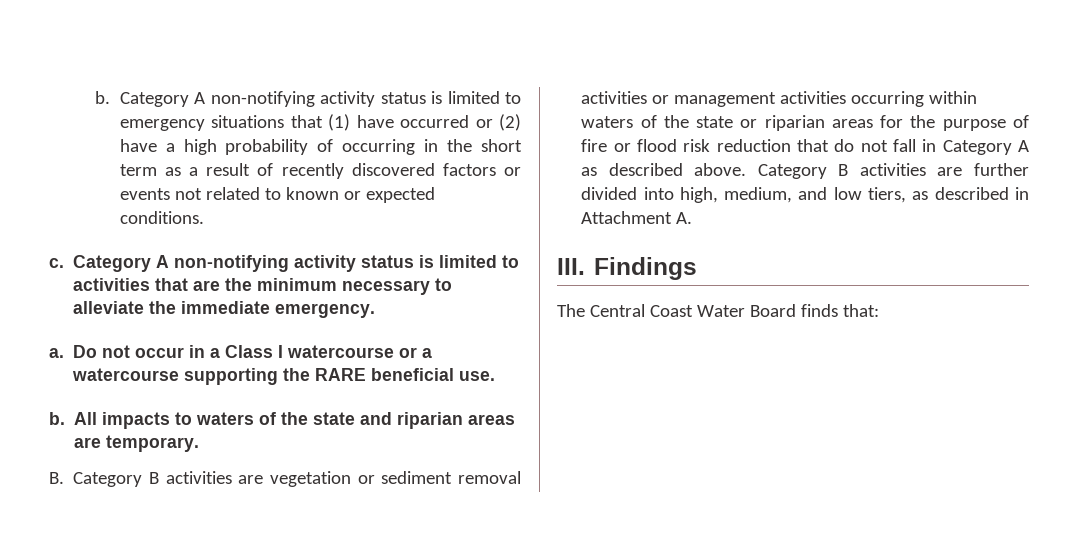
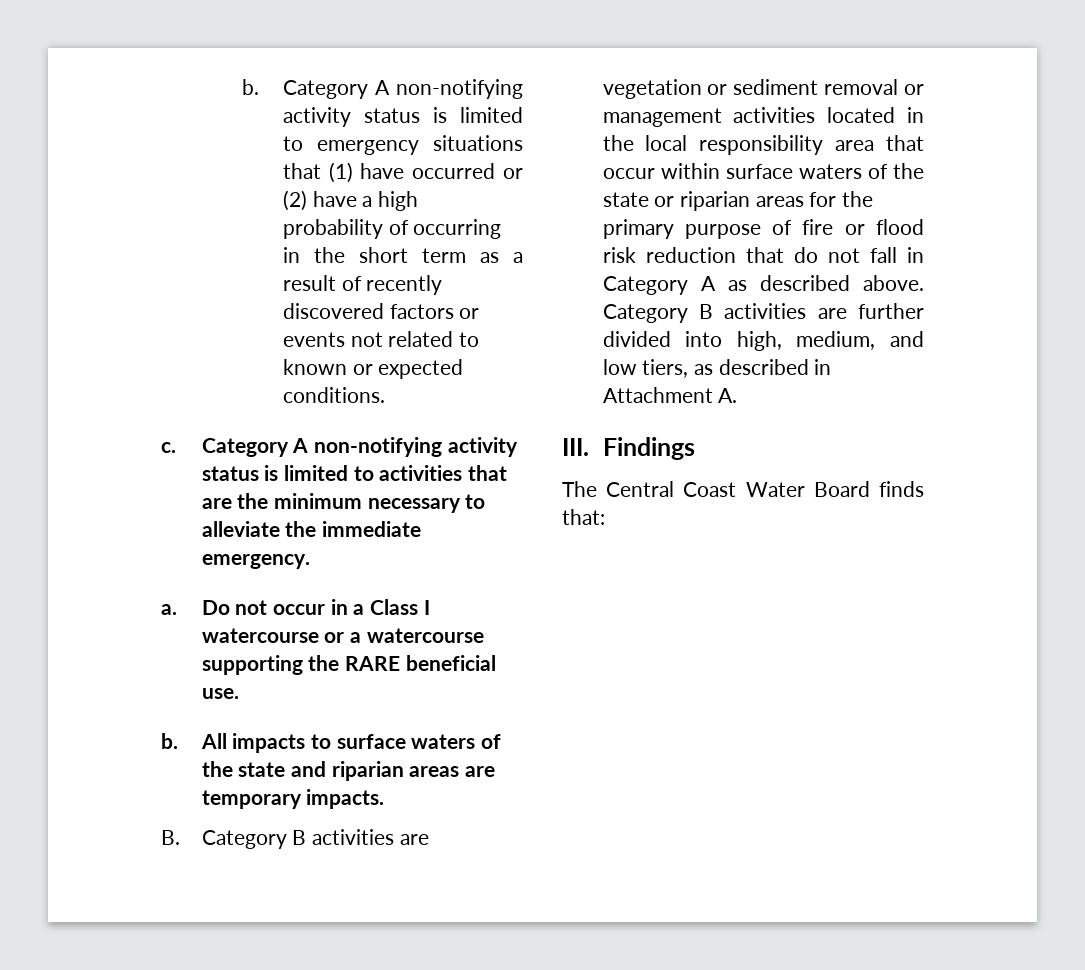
- All impacts to waters of the state and riparian areas are temporary.
+ All impacts to surface waters of the state and riparian areas are temporary impacts.
- B. Category B activities are vegetation or sediment removal activities or management activities occurring within waters of the state or riparian areas for the purpose of fire or flood risk reduction that do not fall in Category A as described above.
+ B. Category B activities are vegetation or sediment removal or management activities located in the local responsibility area that occur within surface waters of the state or riparian areas for the primary purpose of fire or flood risk reduction that do not fall in Category A as described above.

